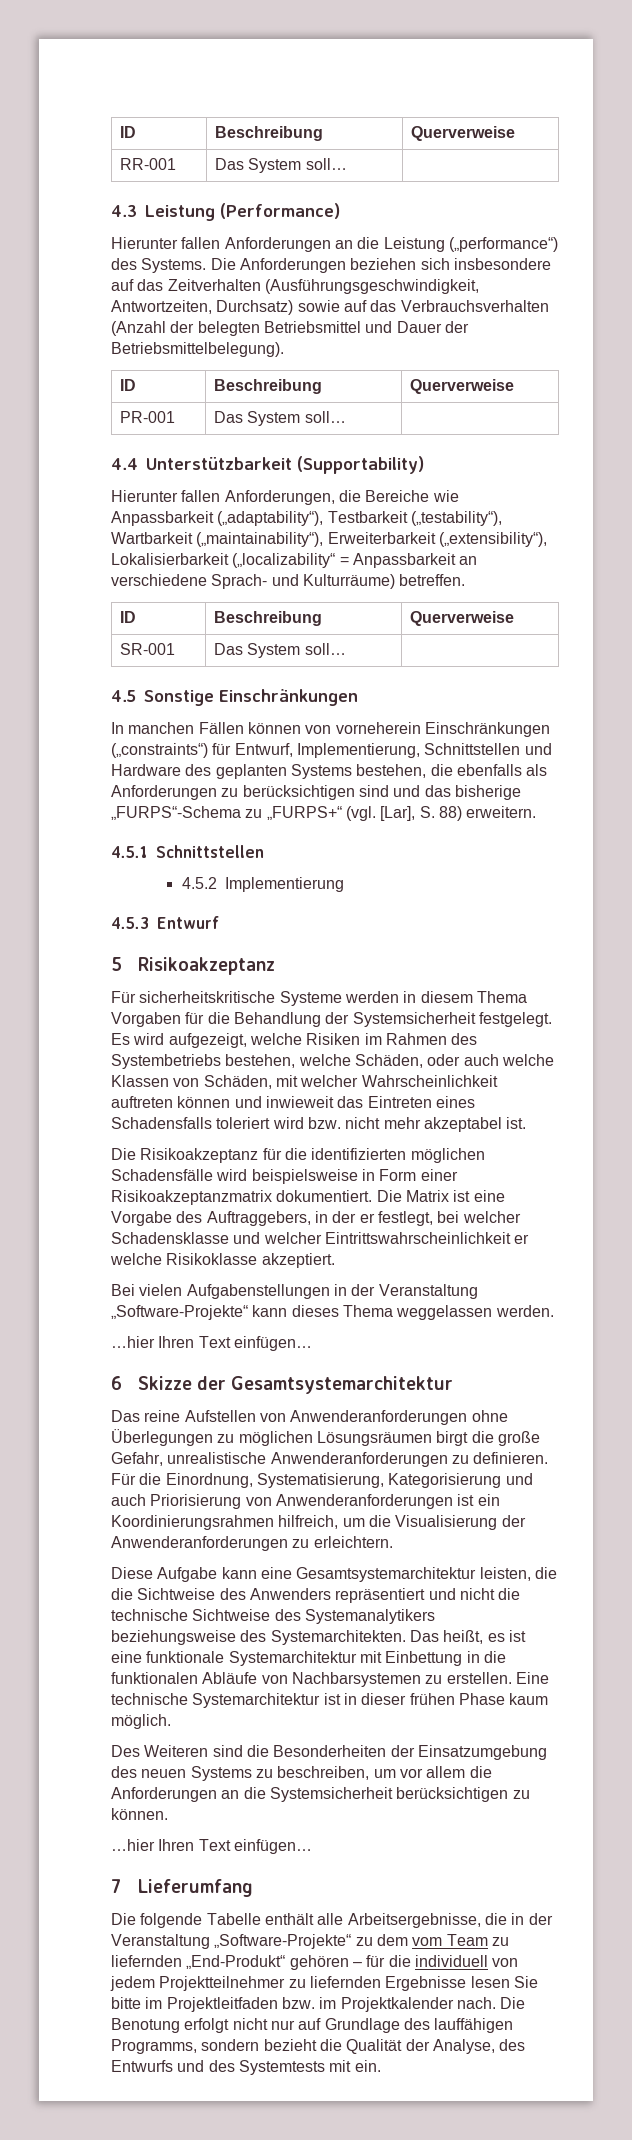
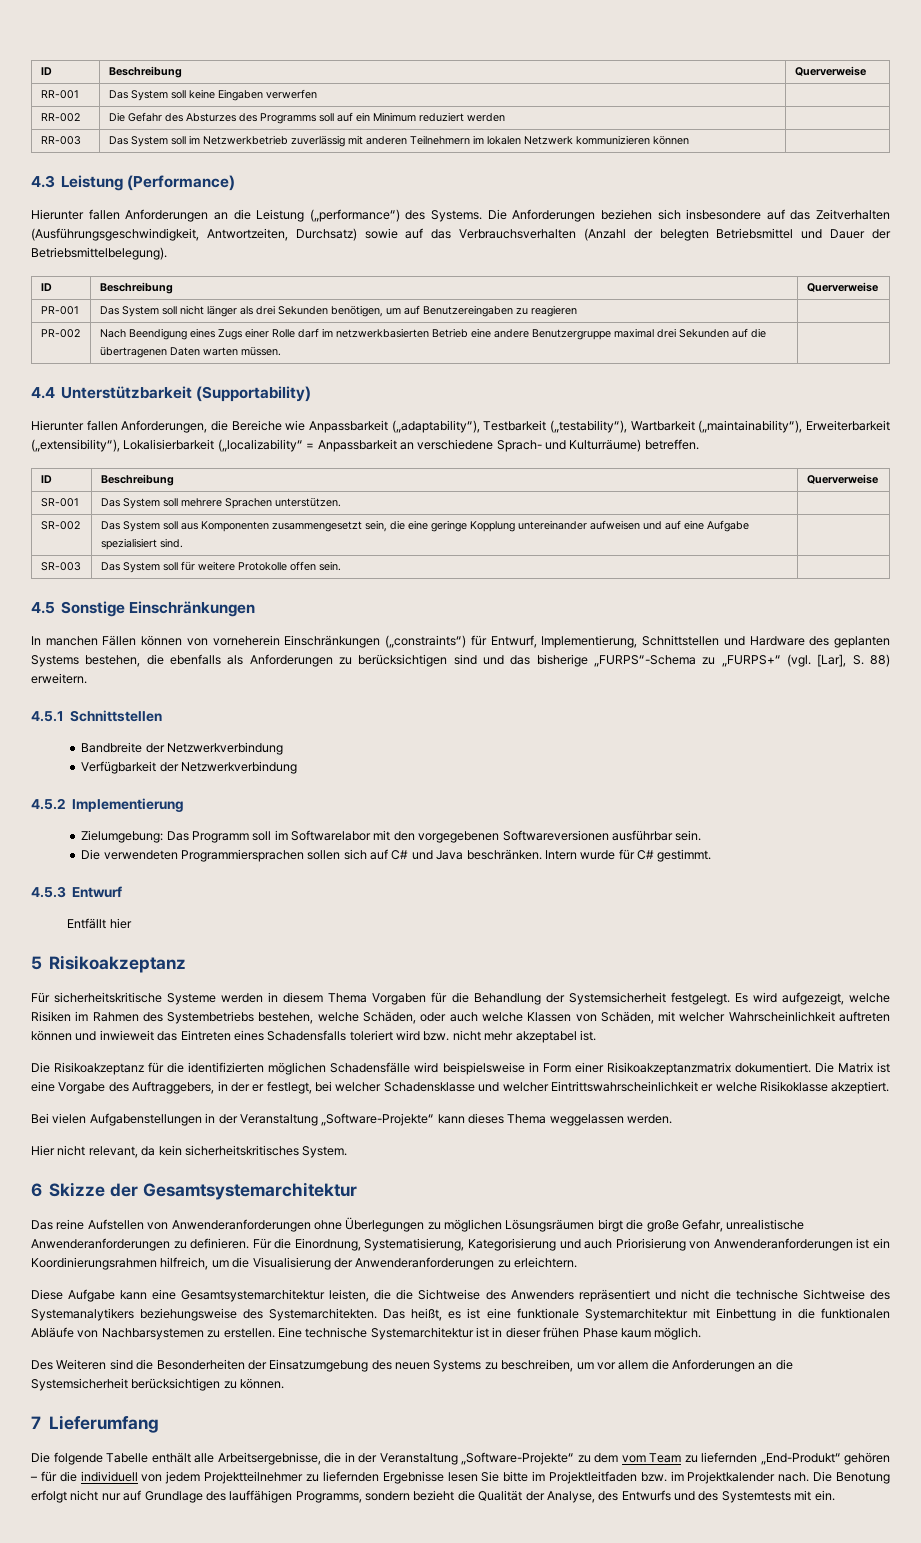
- RR-001 | Das System soll… |
+ RR-001 | Das System soll keine Eingaben verwerfen |
+ RR-002 | Die Gefahr des Absturzes des Programms soll auf ein Minimum reduziert werden |
+ RR-003 | Das System soll im Netzwerkbetrieb zuverlässig mit anderen Teilnehmern im lokalen Netzwerk kommunizieren können |
- PR-001 | Das System soll… |
+ PR-001 | Das System soll nicht länger als drei Sekunden benötigen, um auf Benutzereingaben zu reagieren |
+ PR-002 | Nach Beendigung eines Zugs einer Rolle darf im netzwerkbasierten Betrieb eine andere Benutzergruppe maximal drei Sekunden auf die übertragenen Daten warten müssen. |
- SR-001 | Das System soll… |
+ SR-001 | Das System soll mehrere Sprachen unterstützen. |
+ SR-002 | Das System soll aus Komponenten zusammengesetzt sein, die eine geringe Kopplung untereinander aufweisen und auf eine Aufgabe spezialisiert sind. |
+ SR-003 | Das System soll für weitere Protokolle offen sein. |
+ Bandbreite der Netzwerkverbindung
+ Verfügbarkeit der Netzwerkverbindung
  4.5.2 Implementierung
+ Zielumgebung: Das Programm soll im Softwarelabor mit den vorgegebenen Softwareversionen ausführbar sein.
+ Die verwendeten Programmiersprachen sollen sich auf C# und Java beschränken. Intern wurde für C# gestimmt.
+ Entfällt hier
  Bei vielen Aufgabenstellungen in der Veranstaltung „Software-Projekte“ kann dieses Thema weggelassen werden.
- …hier Ihren Text einfügen…
+ Hier nicht relevant, da kein sicherheitskritisches System.
  Des Weiteren sind die Besonderheiten der Einsatzumgebung des neuen Systems zu beschreiben, um vor allem die Anforderungen an die Systemsicherheit berücksichtigen zu können.
- …hier Ihren Text einfügen…

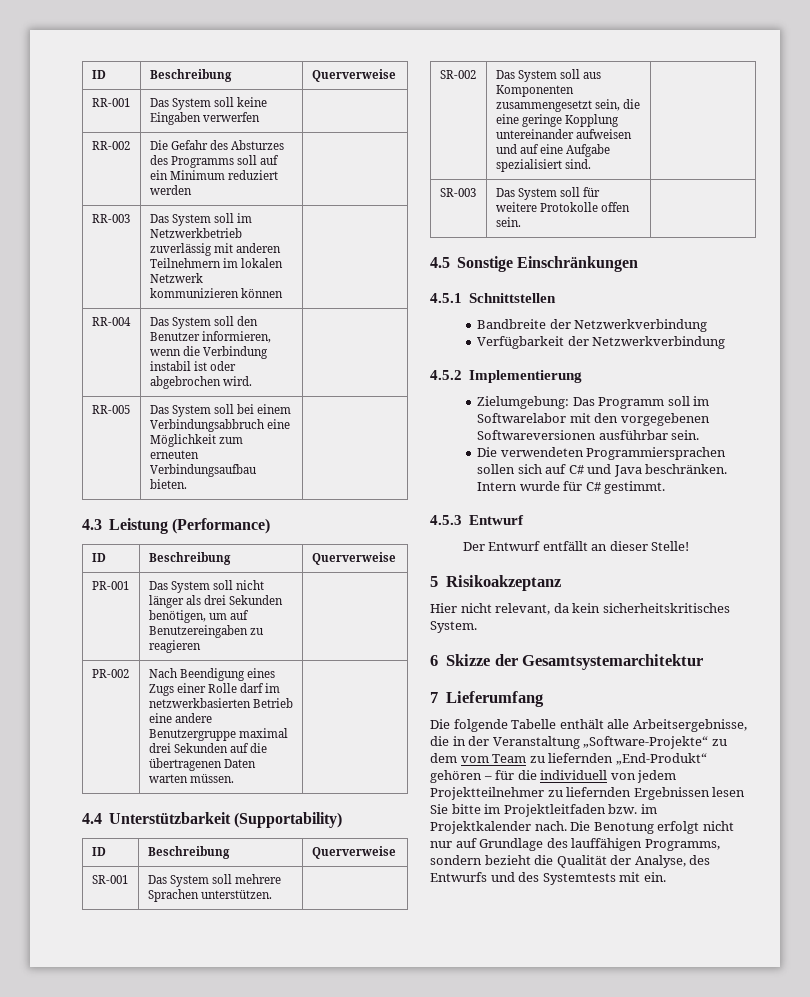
+ RR-004 | Das System soll den Benutzer informieren, wenn die Verbindung instabil ist oder abgebrochen wird. |
+ RR-005 | Das System soll bei einem Verbindungsabbruch eine Möglichkeit zum erneuten Verbindungsaufbau bieten. |
  4.3 Leistung (Performance)
- Hierunter fallen Anforderungen an die Leistung („performance“) des Systems. Die Anforderungen beziehen sich insbesondere auf das Zeitverhalten (Ausführungsgeschwindigkeit, Antwortzeiten, Durchsatz) sowie auf das Verbrauchsverhalten (Anzahl der belegten Betriebsmittel und Dauer der Betriebsmittelbelegung).
- Hierunter fallen Anforderungen, die Bereiche wie Anpassbarkeit („adaptability“), Testbarkeit („testability“), Wartbarkeit („maintainability“), Erweiterbarkeit („extensibility“), Lokalisierbarkeit („localizability“ = Anpassbarkeit an verschiedene Sprach- und Kulturräume) betreffen.
- In manchen Fällen können von vorneherein Einschränkungen („constraints“) für Entwurf, Implementierung, Schnittstellen und Hardware des geplanten Systems bestehen, die ebenfalls als Anforderungen zu berücksichtigen sind und das bisherige „FURPS“-Schema zu „FURPS+“ (vgl. [Lar], S. 88) erweitern.
- Entfällt hier
+ Der Entwurf entfällt an dieser Stelle!
  5 Risikoakzeptanz
- Für sicherheitskritische Systeme werden in diesem Thema Vorgaben für die Behandlung der Systemsicherheit festgelegt. Es wird aufgezeigt, welche Risiken im Rahmen des Systembetriebs bestehen, welche Schäden, oder auch welche Klassen von Schäden, mit welcher Wahrscheinlichkeit auftreten können und inwieweit das Eintreten eines Schadensfalls toleriert wird bzw. nicht mehr akzeptabel ist.
- Die Risikoakzeptanz für die identifizierten möglichen Schadensfälle wird beispielsweise in Form einer Risikoakzeptanzmatrix dokumentiert. Die Matrix ist eine Vorgabe des Auftraggebers, in der er festlegt, bei welcher Schadensklasse und welcher Eintrittswahrscheinlichkeit er welche Risikoklasse akzeptiert.
- Bei vielen Aufgabenstellungen in der Veranstaltung „Software-Projekte“ kann dieses Thema weggelassen werden.
- Das reine Aufstellen von Anwenderanforderungen ohne Überlegungen zu möglichen Lösungsräumen birgt die große Gefahr, unrealistische Anwenderanforderungen zu definieren. Für die Einordnung, Systematisierung, Kategorisierung und auch Priorisierung von Anwenderanforderungen ist ein Koordinierungsrahmen hilfreich, um die Visualisierung der Anwenderanforderungen zu erleichtern.
- Diese Aufgabe kann eine Gesamtsystemarchitektur leisten, die die Sichtweise des Anwenders repräsentiert und nicht die technische Sichtweise des Systemanalytikers beziehungsweise des Systemarchitekten. Das heißt, es ist eine funktionale Systemarchitektur mit Einbettung in die funktionalen Abläufe von Nachbarsystemen zu erstellen. Eine technische Systemarchitektur ist in dieser frühen Phase kaum möglich.
- Des Weiteren sind die Besonderheiten der Einsatzumgebung des neuen Systems zu beschreiben, um vor allem die Anforderungen an die Systemsicherheit berücksichtigen zu können.
- Die folgende Tabelle enthält alle Arbeitsergebnisse, die in der Veranstaltung „Software-Projekte“ zu dem vom Team zu liefernden „End-Produkt“ gehören – für die individuell von jedem Projektteilnehmer zu liefernden Ergebnisse lesen Sie bitte im Projektleitfaden bzw. im Projektkalender nach.
+ Die folgende Tabelle enthält alle Arbeitsergebnisse, die in der Veranstaltung „Software-Projekte“ zu dem vom Team zu liefernden „End-Produkt“ gehören – für die individuell von jedem Projektteilnehmer zu liefernden Ergebnissen lesen Sie bitte im Projektleitfaden bzw. im Projektkalender nach.

